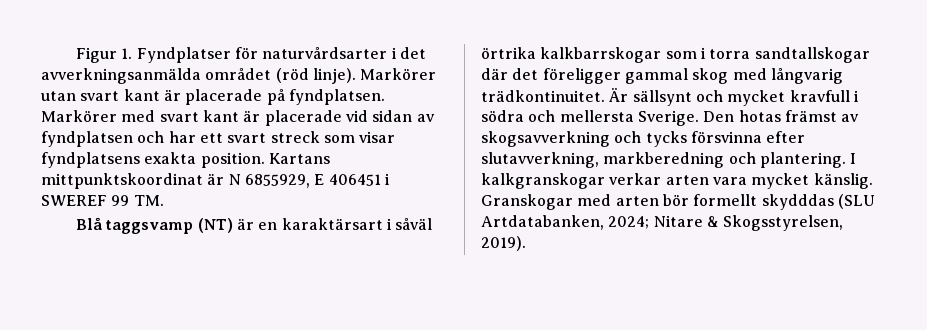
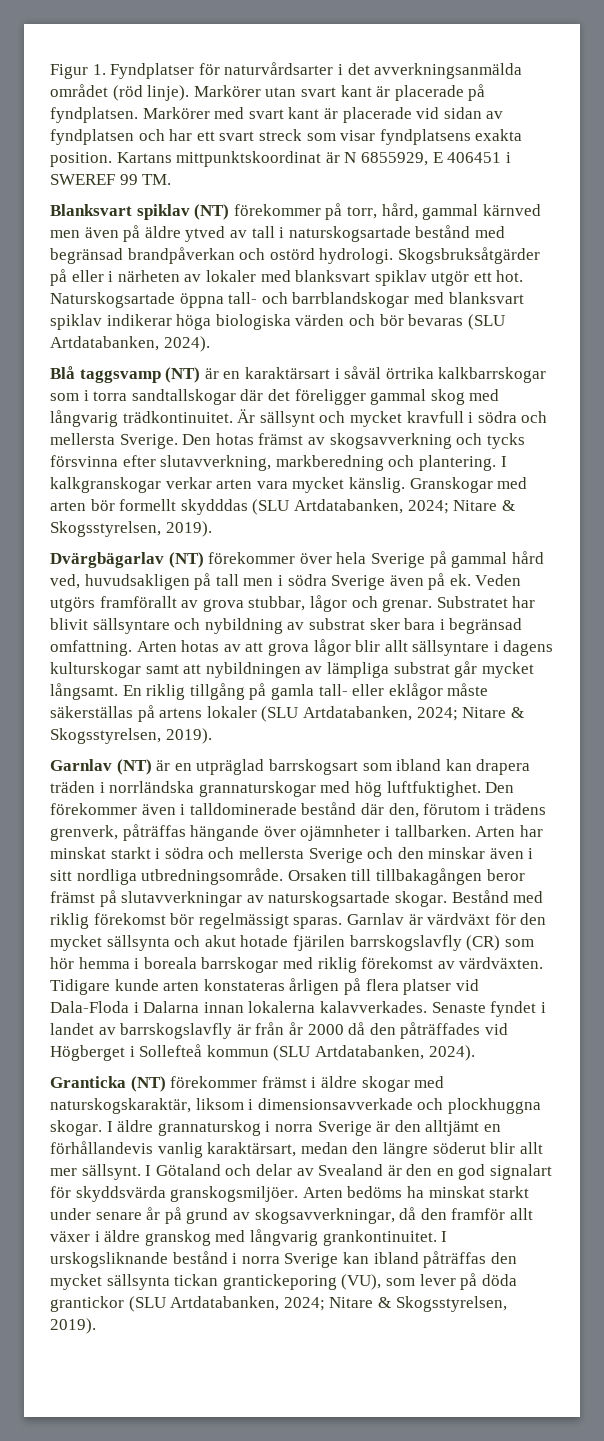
+ Blanksvart spiklav (NT) förekommer på torr, hård, gammal kärnved men även på äldre ytved av tall i naturskogsartade bestånd med begränsad brandpåverkan och ostörd hydrologi. Skogsbruksåtgärder på eller i närheten av lokaler med blanksvart spiklav utgör ett hot. Naturskogsartade öppna tall- och barrblandskogar med blanksvart spiklav indikerar höga biologiska värden och bör bevaras (SLU Artdatabanken, 2024).
+ Dvärgbägarlav (NT) förekommer över hela Sverige på gammal hård ved, huvudsakligen på tall men i södra Sverige även på ek. Veden utgörs framförallt av grova stubbar, lågor och grenar. Substratet har blivit sällsyntare och nybildning av substrat sker bara i begränsad omfattning. Arten hotas av att grova lågor blir allt sällsyntare i dagens kulturskogar samt att nybildningen av lämpliga substrat går mycket långsamt. En riklig tillgång på gamla tall- eller eklågor måste säkerställas på artens lokaler (SLU Artdatabanken, 2024; Nitare & Skogsstyrelsen, 2019).
+ Garnlav (NT) är en utpräglad barrskogsart som ibland kan drapera träden i norrländska grannaturskogar med hög luftfuktighet. Den förekommer även i talldominerade bestånd där den, förutom i trädens grenverk, påträffas hängande över ojämnheter i tallbarken. Arten har minskat starkt i södra och mellersta Sverige och den minskar även i sitt nordliga utbredningsområde. Orsaken till tillbakagången beror främst på slutavverkningar av naturskogsartade skogar. Bestånd med riklig förekomst bör regelmässigt sparas. Garnlav är värdväxt för den mycket sällsynta och akut hotade fjärilen barrskogslavfly (CR) som hör hemma i boreala barrskogar med riklig förekomst av värdväxten. Tidigare kunde arten konstateras årligen på flera platser vid Dala-Floda i Dalarna innan lokalerna kalavverkades. Senaste fyndet i landet av barrskogslavfly är från år 2000 då den påträffades vid Högberget i Sollefteå kommun (SLU Artdatabanken, 2024).
+ Granticka (NT) förekommer främst i äldre skogar med naturskogskaraktär, liksom i dimensionsavverkade och plockhuggna skogar. I äldre grannaturskog i norra Sverige är den alltjämt en förhållandevis vanlig karaktärsart, medan den längre söderut blir allt mer sällsynt. I Götaland och delar av Svealand är den en god signalart för skyddsvärda granskogsmiljöer. Arten bedöms ha minskat starkt under senare år på grund av skogsavverkningar, då den framför allt växer i äldre granskog med långvarig grankontinuitet. I urskogsliknande bestånd i norra Sverige kan ibland påträffas den mycket sällsynta tickan grantickeporing (VU), som lever på döda grantickor (SLU Artdatabanken, 2024; Nitare & Skogsstyrelsen, 2019).

